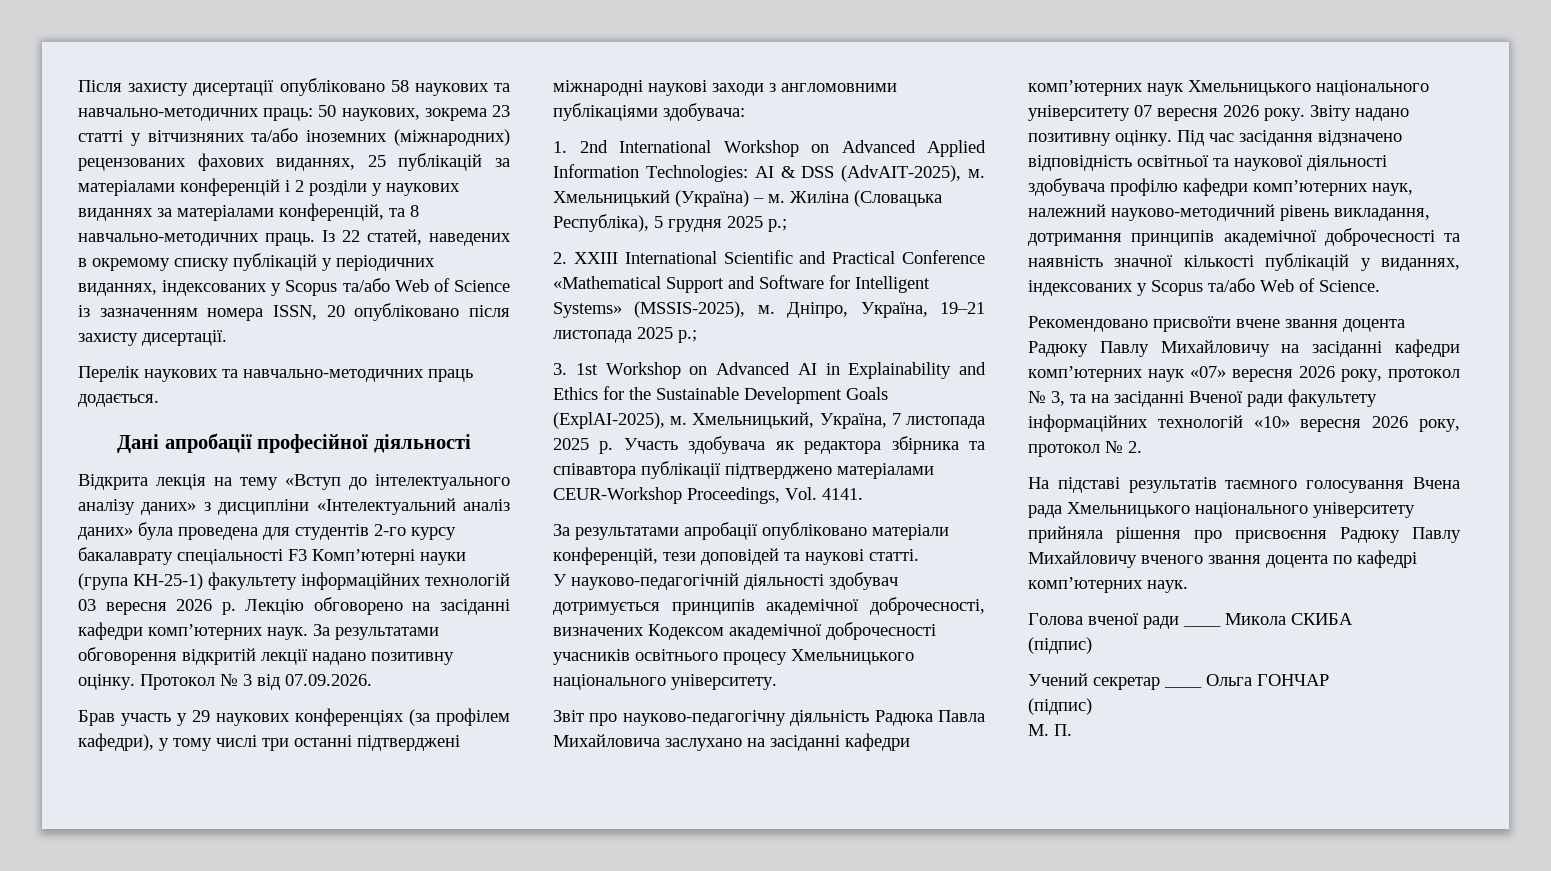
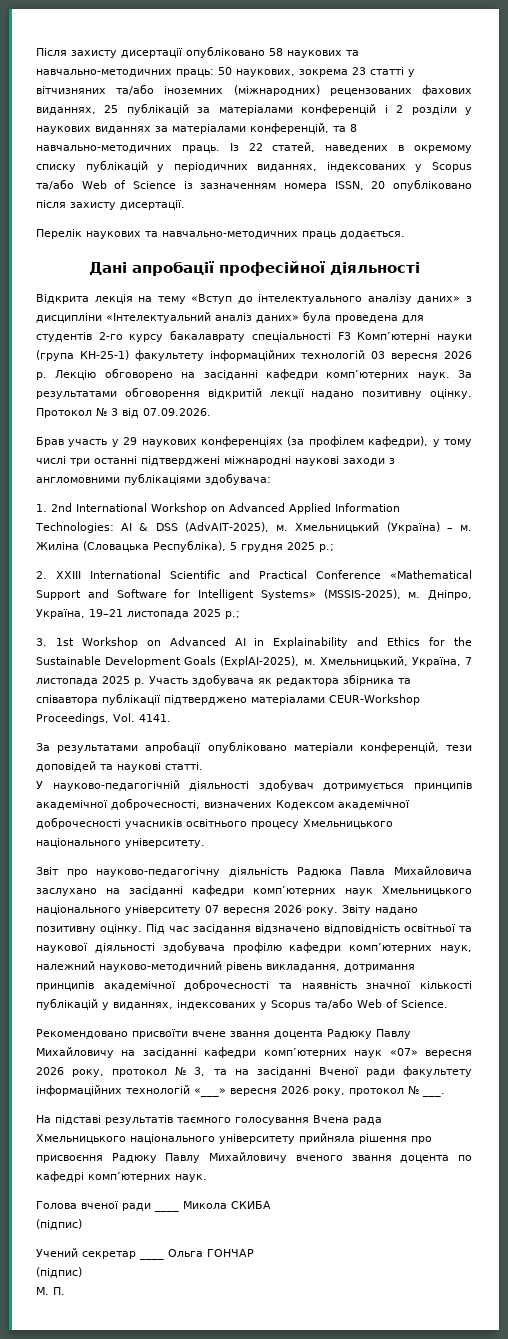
- Рекомендовано присвоїти вчене звання доцента Радюку Павлу Михайловичу на засіданні кафедри комп’ютерних наук «07» вересня 2026 року, протокол № 3, та на засіданні Вченої ради факультету інформаційних технологій «10» вересня 2026 року, протокол № 2.
+ Рекомендовано присвоїти вчене звання доцента Радюку Павлу Михайловичу на засіданні кафедри комп’ютерних наук «07» вересня 2026 року, протокол № 3, та на засіданні Вченої ради факультету інформаційних технологій «___» вересня 2026 року, протокол № ___.

